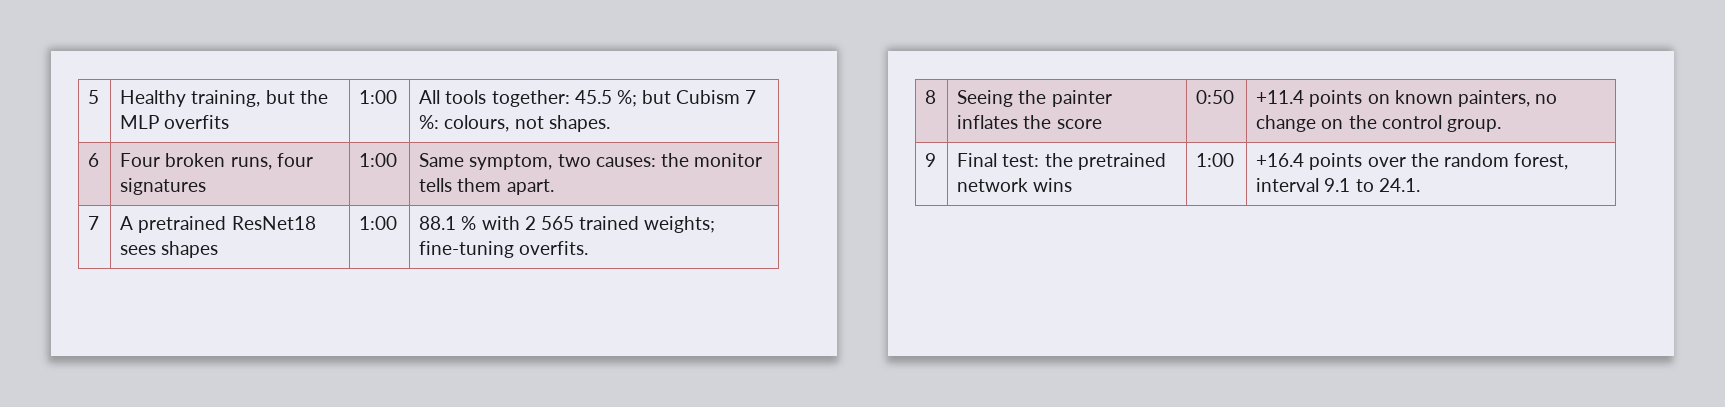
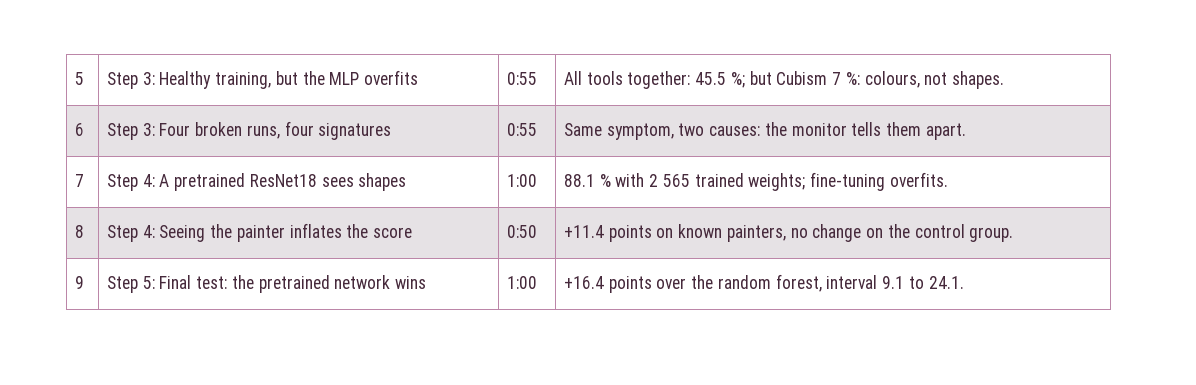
- 5 | Healthy training, but the MLP overfits | 1:00 | All tools together: 45.5 %; but Cubism 7 %: colours, not shapes.
+ 5 | Step 3: Healthy training, but the MLP overfits | 0:55 | All tools together: 45.5 %; but Cubism 7 %: colours, not shapes.
- 6 | Four broken runs, four signatures | 1:00 | Same symptom, two causes: the monitor tells them apart.
+ 6 | Step 3: Four broken runs, four signatures | 0:55 | Same symptom, two causes: the monitor tells them apart.
- 7 | A pretrained ResNet18 sees shapes | 1:00 | 88.1 % with 2 565 trained weights; fine-tuning overfits.
+ 7 | Step 4: A pretrained ResNet18 sees shapes | 1:00 | 88.1 % with 2 565 trained weights; fine-tuning overfits.
- 8 | Seeing the painter inflates the score | 0:50 | +11.4 points on known painters, no change on the control group.
+ 8 | Step 4: Seeing the painter inflates the score | 0:50 | +11.4 points on known painters, no change on the control group.
- 9 | Final test: the pretrained network wins | 1:00 | +16.4 points over the random forest, interval 9.1 to 24.1.
+ 9 | Step 5: Final test: the pretrained network wins | 1:00 | +16.4 points over the random forest, interval 9.1 to 24.1.

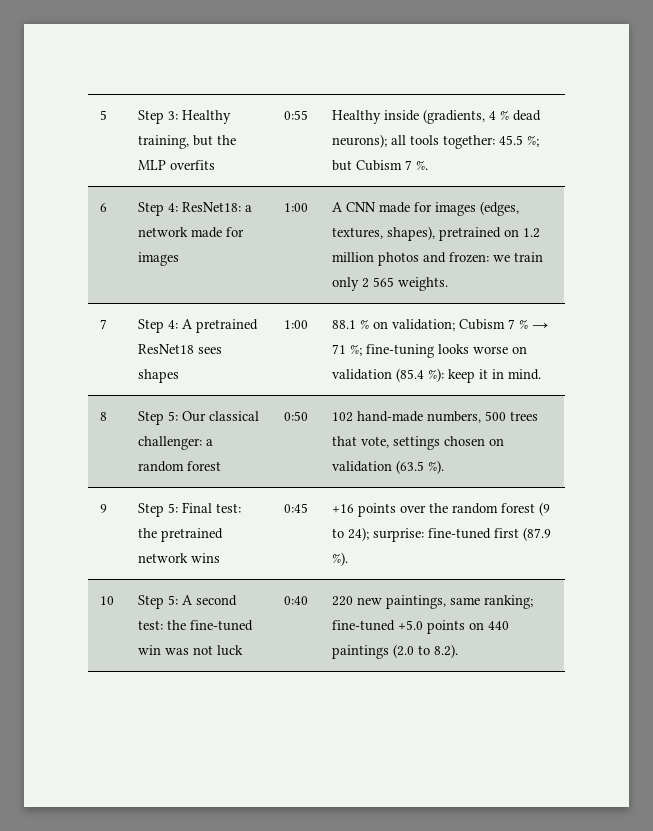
- 5 | Step 3: Healthy training, but the MLP overfits | 0:55 | All tools together: 45.5 %; but Cubism 7 %: colours, not shapes.
- 6 | Step 3: Four broken runs, four signatures | 0:55 | Same symptom, two causes: the monitor tells them apart.
+ 5 | Step 3: Healthy training, but the MLP overfits | 0:55 | Healthy inside (gradients, 4 % dead neurons); all tools together: 45.5 %; but Cubism 7 %.
+ 6 | Step 4: ResNet18: a network made for images | 1:00 | A CNN made for images (edges, textures, shapes), pretrained on 1.2 million photos and frozen: we train only 2 565 weights.
- 7 | Step 4: A pretrained ResNet18 sees shapes | 1:00 | 88.1 % with 2 565 trained weights; fine-tuning overfits.
- 8 | Step 4: Seeing the painter inflates the score | 0:50 | +11.4 points on known painters, no change on the control group.
+ 7 | Step 4: A pretrained ResNet18 sees shapes | 1:00 | 88.1 % on validation; Cubism 7 % → 71 %; fine-tuning looks worse on validation (85.4 %): keep it in mind.
+ 8 | Step 5: Our classical challenger: a random forest | 0:50 | 102 hand-made numbers, 500 trees that vote, settings chosen on validation (63.5 %).
- 9 | Step 5: Final test: the pretrained network wins | 1:00 | +16.4 points over the random forest, interval 9.1 to 24.1.
+ 9 | Step 5: Final test: the pretrained network wins | 0:45 | +16 points over the random forest (9 to 24); surprise: fine-tuned first (87.9 %).
+ 10 | Step 5: A second test: the fine-tuned win was not luck | 0:40 | 220 new paintings, same ranking; fine-tuned +5.0 points on 440 paintings (2.0 to 8.2).

